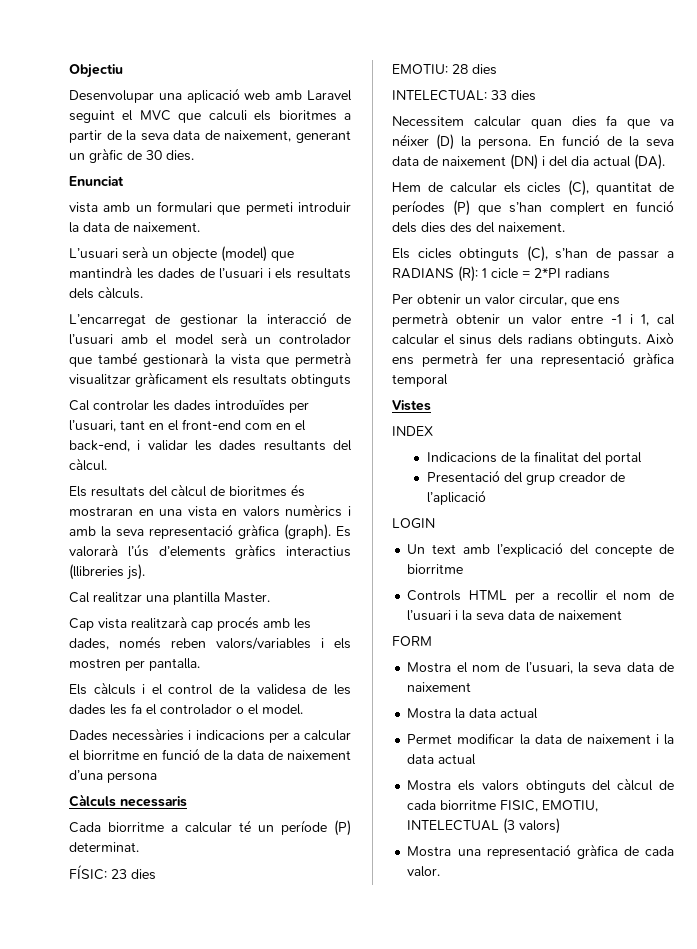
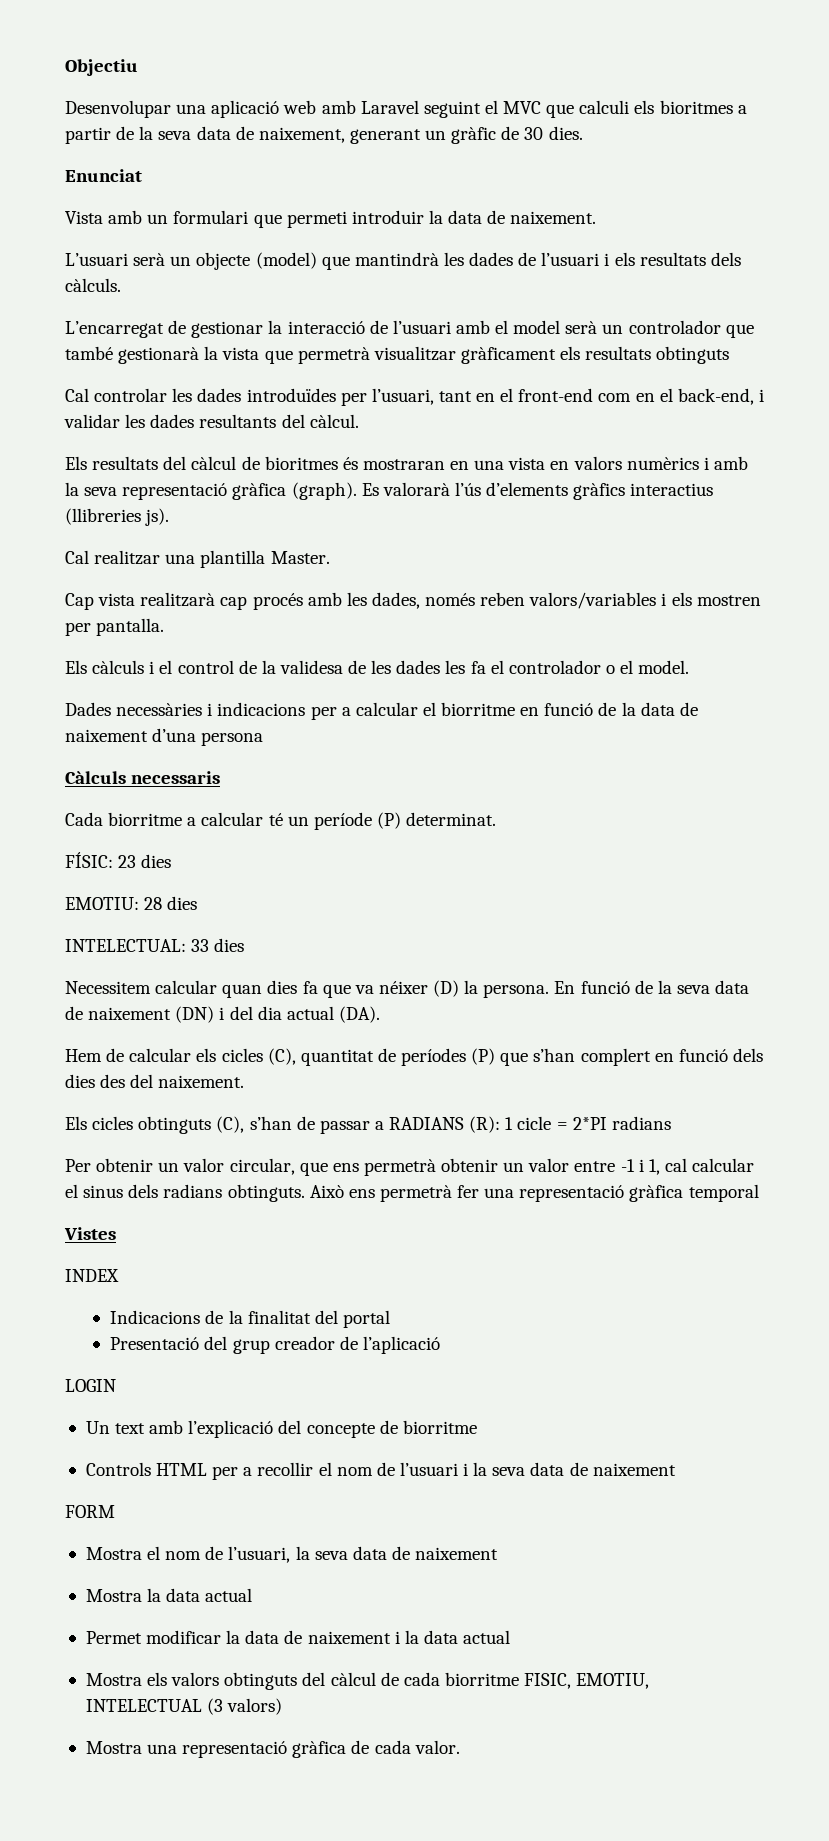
- vista amb un formulari que permeti introduir la data de naixement.
+ Vista amb un formulari que permeti introduir la data de naixement.

